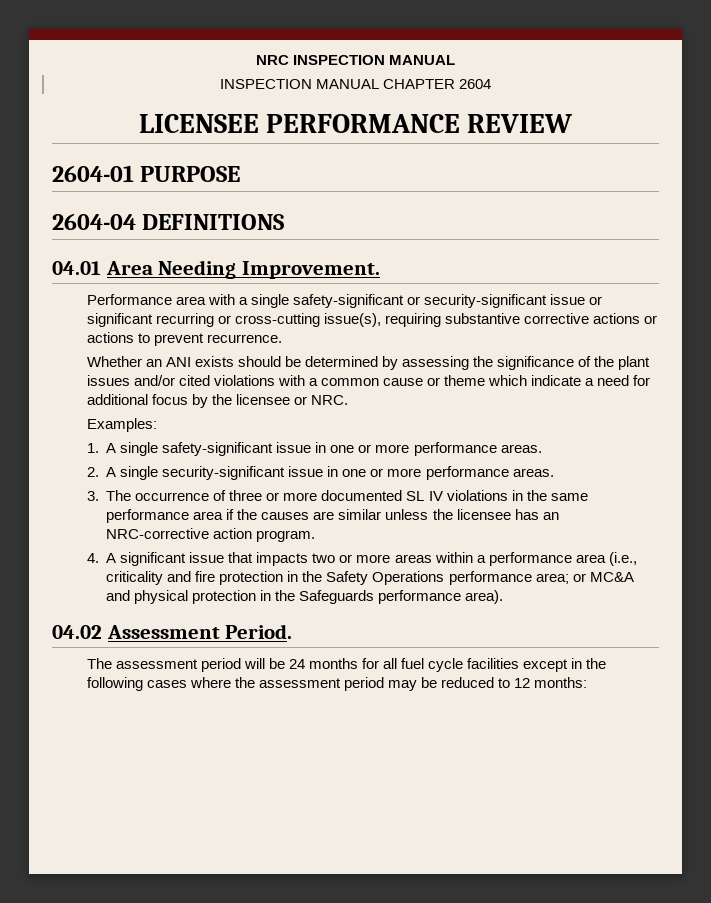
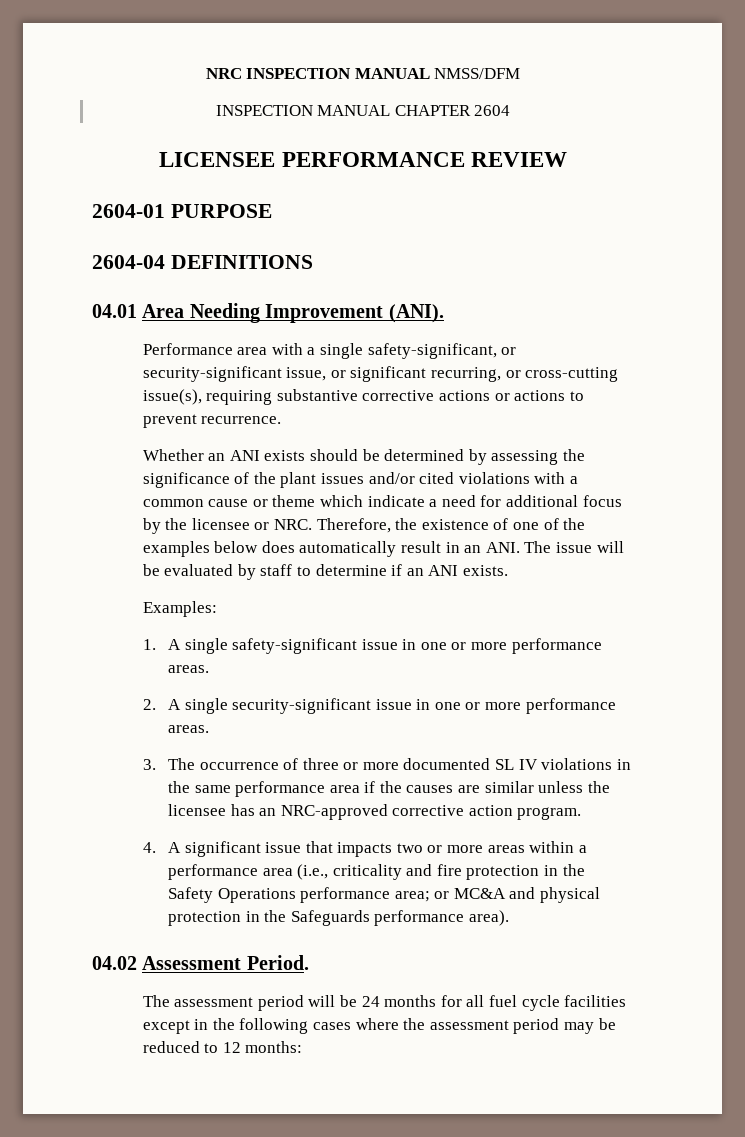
- NRC INSPECTION MANUAL
+ NRC INSPECTION MANUAL NMSS/DFM
- 04.01 Area Needing Improvement.
+ 04.01 Area Needing Improvement (ANI).
- Performance area with a single safety-significant or security-significant issue or significant recurring or cross-cutting issue(s), requiring substantive corrective actions or actions to prevent recurrence.
+ Performance area with a single safety-significant, or security-significant issue, or significant recurring, or cross-cutting issue(s), requiring substantive corrective actions or actions to prevent recurrence.
- Whether an ANI exists should be determined by assessing the significance of the plant issues and/or cited violations with a common cause or theme which indicate a need for additional focus by the licensee or NRC.
+ Whether an ANI exists should be determined by assessing the significance of the plant issues and/or cited violations with a common cause or theme which indicate a need for additional focus by the licensee or NRC. Therefore, the existence of one of the examples below does automatically result in an ANI. The issue will be evaluated by staff to determine if an ANI exists.
- 3. The occurrence of three or more documented SL IV violations in the same performance area if the causes are similar unless the licensee has an NRC-corrective action program.
+ 3. The occurrence of three or more documented SL IV violations in the same performance area if the causes are similar unless the licensee has an NRC-approved corrective action program.

